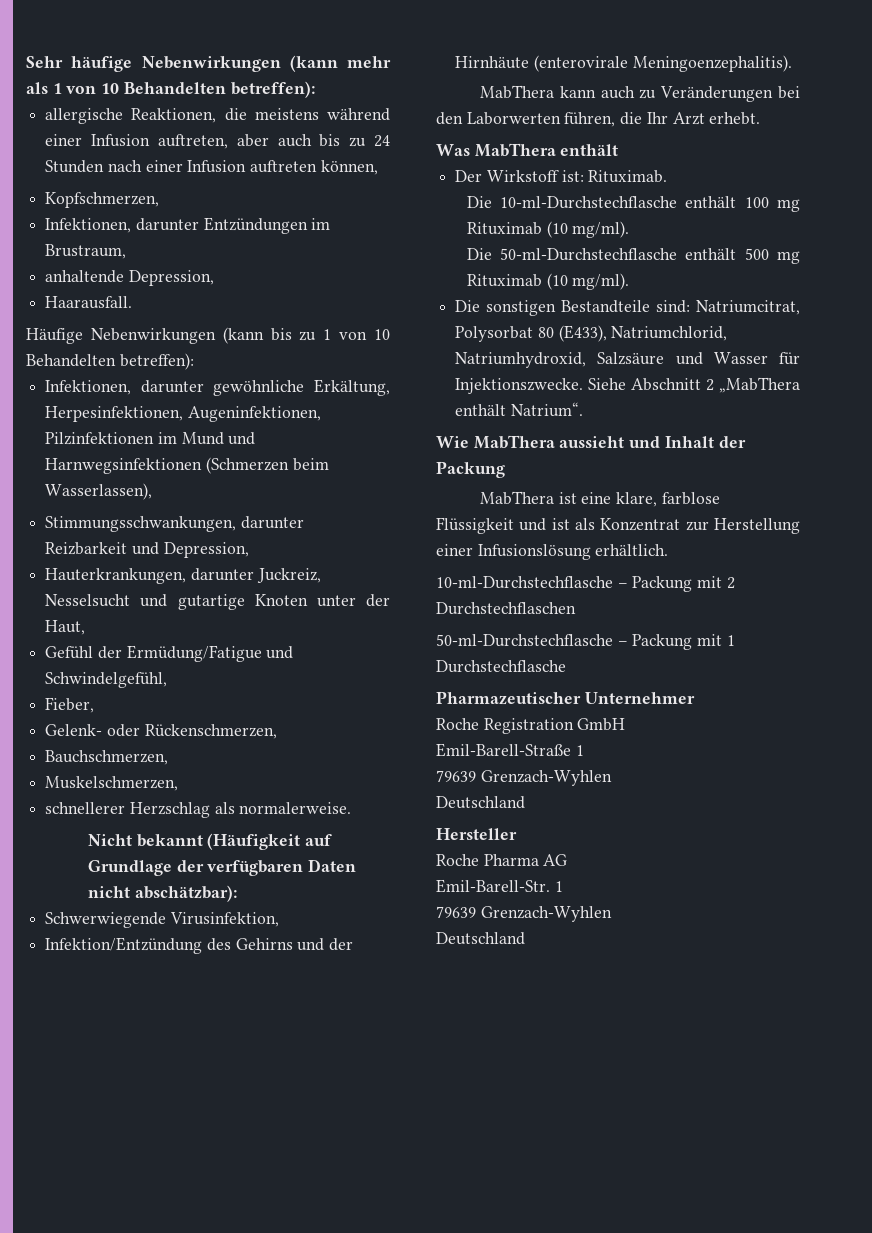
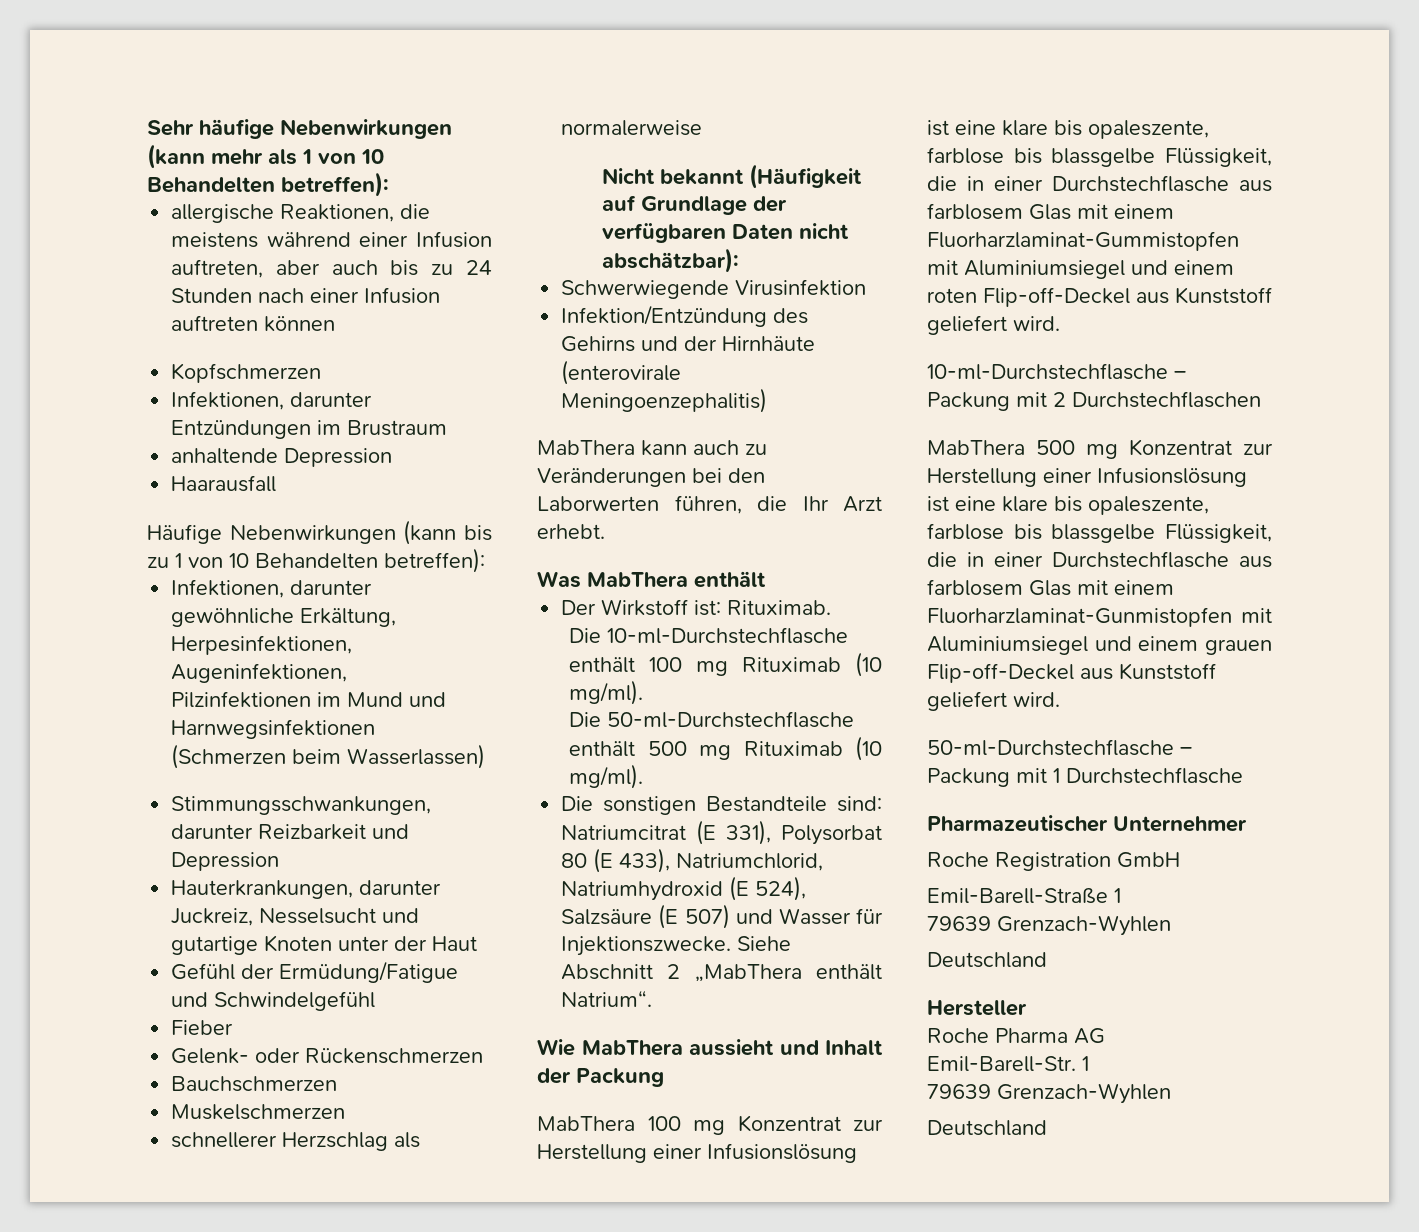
- allergische Reaktionen, die meistens während einer Infusion auftreten, aber auch bis zu 24 Stunden nach einer Infusion auftreten können,
- Kopfschmerzen,
+ allergische Reaktionen, die meistens während einer Infusion auftreten, aber auch bis zu 24 Stunden nach einer Infusion auftreten können
+ Kopfschmerzen
- Infektionen, darunter Entzündungen im Brustraum,
+ Infektionen, darunter Entzündungen im Brustraum
- anhaltende Depression,
- Haarausfall.
+ anhaltende Depression
+ Haarausfall
- Infektionen, darunter gewöhnliche Erkältung, Herpesinfektionen, Augeninfektionen, Pilzinfektionen im Mund und Harnwegsinfektionen (Schmerzen beim Wasserlassen),
+ Infektionen, darunter gewöhnliche Erkältung, Herpesinfektionen, Augeninfektionen, Pilzinfektionen im Mund und Harnwegsinfektionen (Schmerzen beim Wasserlassen)
- Stimmungsschwankungen, darunter Reizbarkeit und Depression,
+ Stimmungsschwankungen, darunter Reizbarkeit und Depression
- Hauterkrankungen, darunter Juckreiz, Nesselsucht und gutartige Knoten unter der Haut,
+ Hauterkrankungen, darunter Juckreiz, Nesselsucht und gutartige Knoten unter der Haut
- Gefühl der Ermüdung/Fatigue und Schwindelgefühl,
- Fieber,
+ Gefühl der Ermüdung/Fatigue und Schwindelgefühl
+ Fieber
- Gelenk- oder Rückenschmerzen,
- Bauchschmerzen,
- Muskelschmerzen,
+ Gelenk- oder Rückenschmerzen
+ Bauchschmerzen
+ Muskelschmerzen
- schnellerer Herzschlag als normalerweise.
+ schnellerer Herzschlag als normalerweise
- Schwerwiegende Virusinfektion,
+ Schwerwiegende Virusinfektion
- Infektion/Entzündung des Gehirns und der Hirnhäute (enterovirale Meningoenzephalitis).
+ Infektion/Entzündung des Gehirns und der Hirnhäute (enterovirale Meningoenzephalitis)
- Die sonstigen Bestandteile sind: Natriumcitrat, Polysorbat 80 (E433), Natriumchlorid, Natriumhydroxid, Salzsäure und Wasser für Injektionszwecke.
+ Die sonstigen Bestandteile sind: Natriumcitrat (E 331), Polysorbat 80 (E 433), Natriumchlorid, Natriumhydroxid (E 524), Salzsäure (E 507) und Wasser für Injektionszwecke.
- MabThera ist eine klare, farblose Flüssigkeit und ist als Konzentrat zur Herstellung einer Infusionslösung erhältlich.
+ MabThera 100 mg Konzentrat zur Herstellung einer Infusionslösung ist eine klare bis opaleszente, farblose bis blassgelbe Flüssigkeit, die in einer Durchstechflasche aus farblosem Glas mit einem Fluorharzlaminat-Gummistopfen mit Aluminiumsiegel und einem roten Flip-off-Deckel aus Kunststoff geliefert wird.
+ MabThera 500 mg Konzentrat zur Herstellung einer Infusionslösung ist eine klare bis opaleszente, farblose bis blassgelbe Flüssigkeit, die in einer Durchstechflasche aus farblosem Glas mit einem Fluorharzlaminat-Gunmistopfen mit Aluminiumsiegel und einem grauen Flip-off-Deckel aus Kunststoff geliefert wird.

